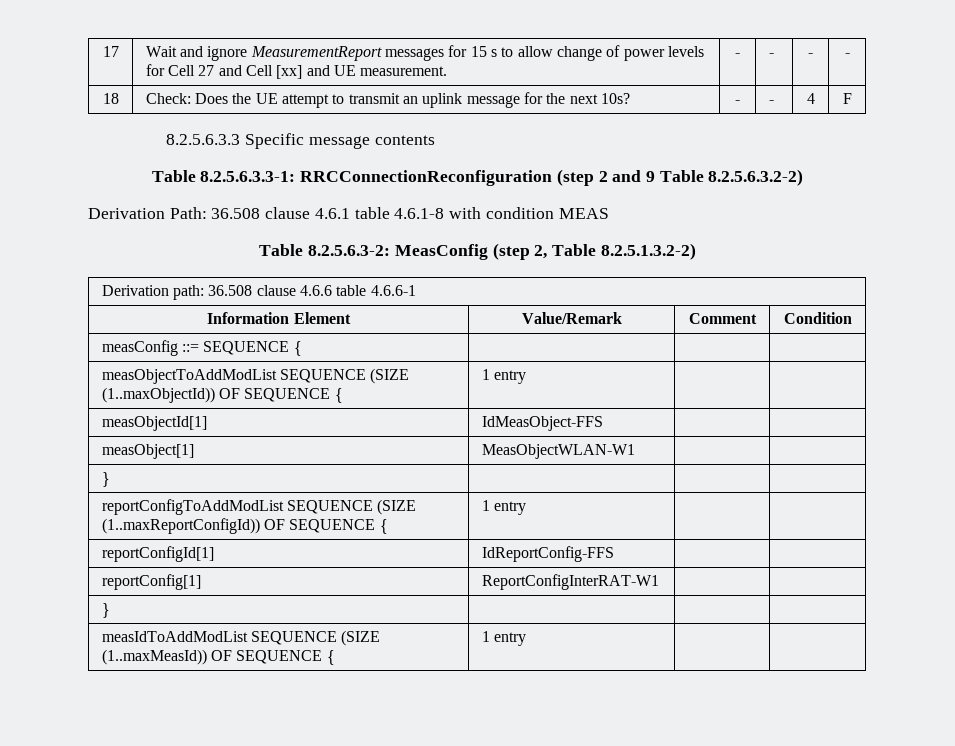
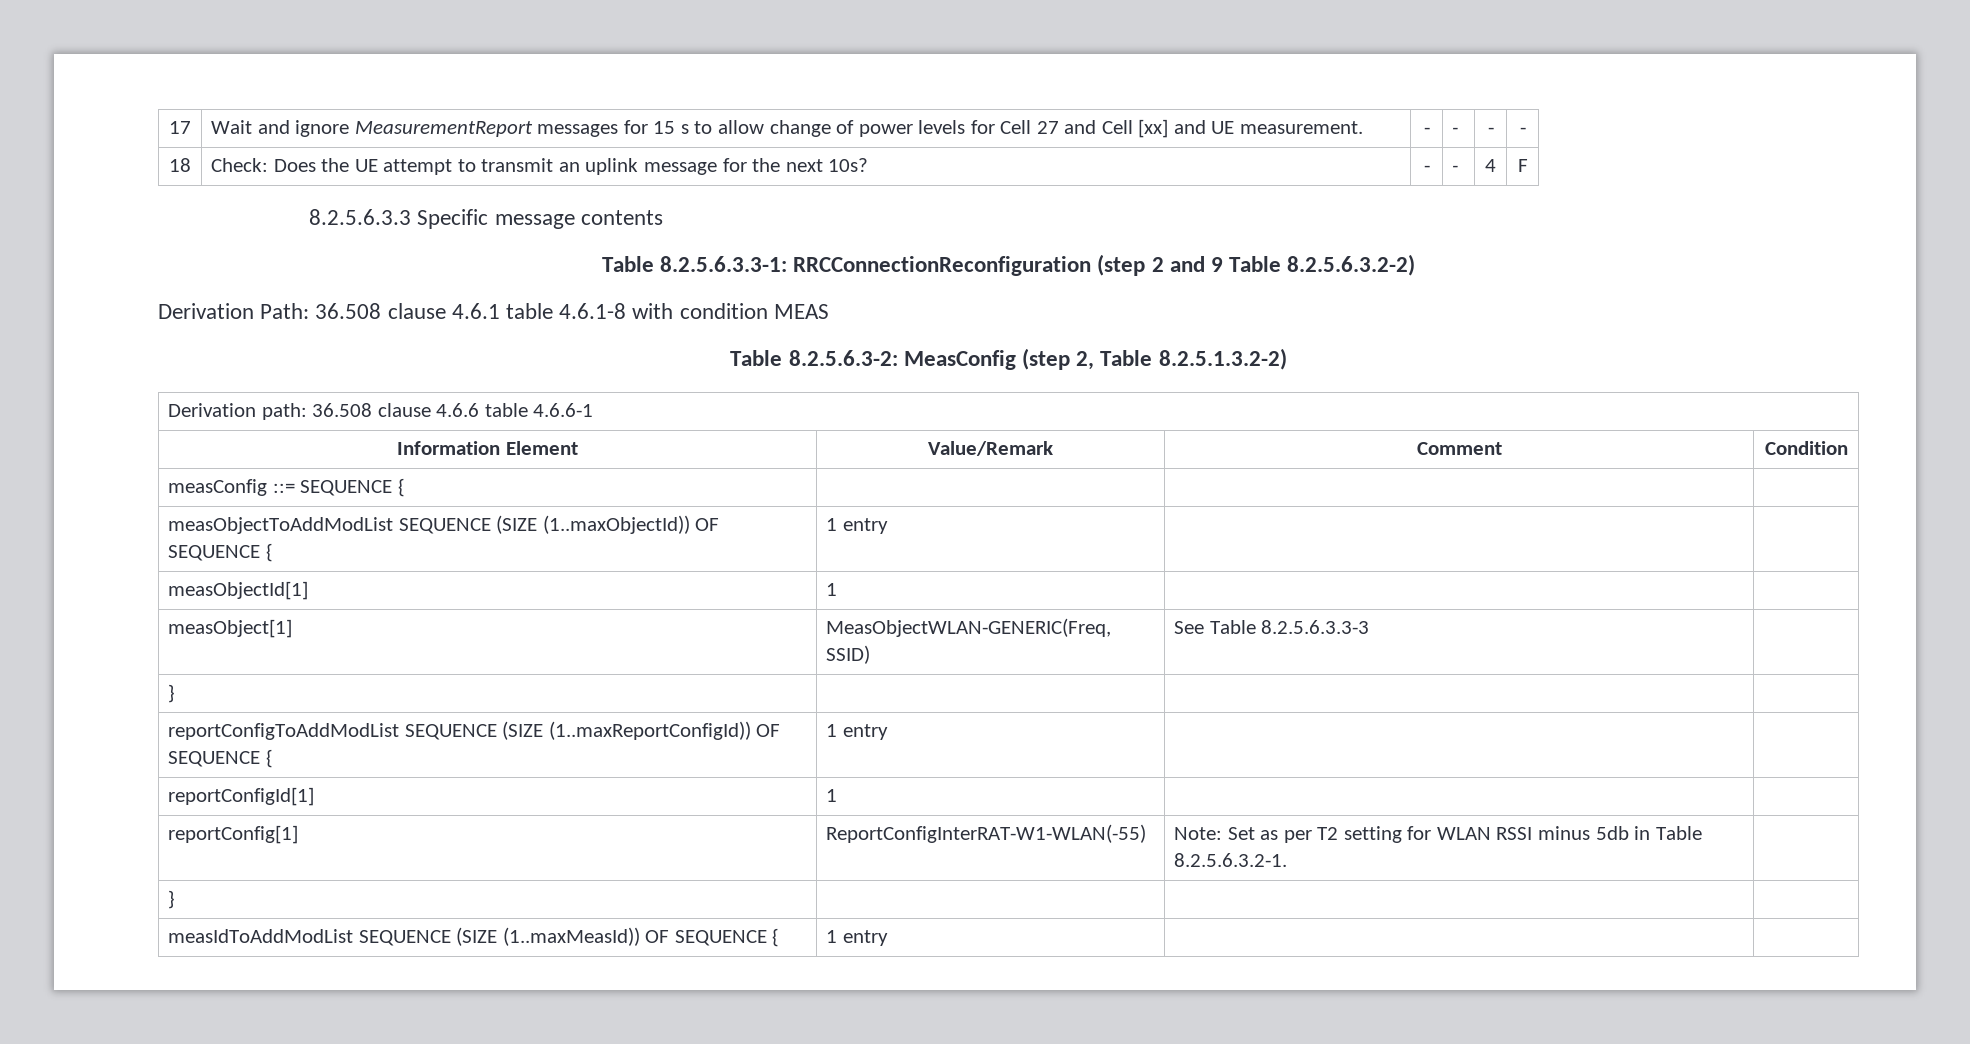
- measObjectId[1] | IdMeasObject-FFS | |
+ measObjectId[1] | 1 | |
- measObject[1] | MeasObjectWLAN-W1 | |
+ measObject[1] | MeasObjectWLAN-GENERIC(Freq, SSID) | See Table 8.2.5.6.3.3-3 |
- reportConfigId[1] | IdReportConfig-FFS | |
+ reportConfigId[1] | 1 | |
- reportConfig[1] | ReportConfigInterRAT-W1 | |
+ reportConfig[1] | ReportConfigInterRAT-W1-WLAN(-55) | Note: Set as per T2 setting for WLAN RSSI minus 5db in Table 8.2.5.6.3.2-1. |

